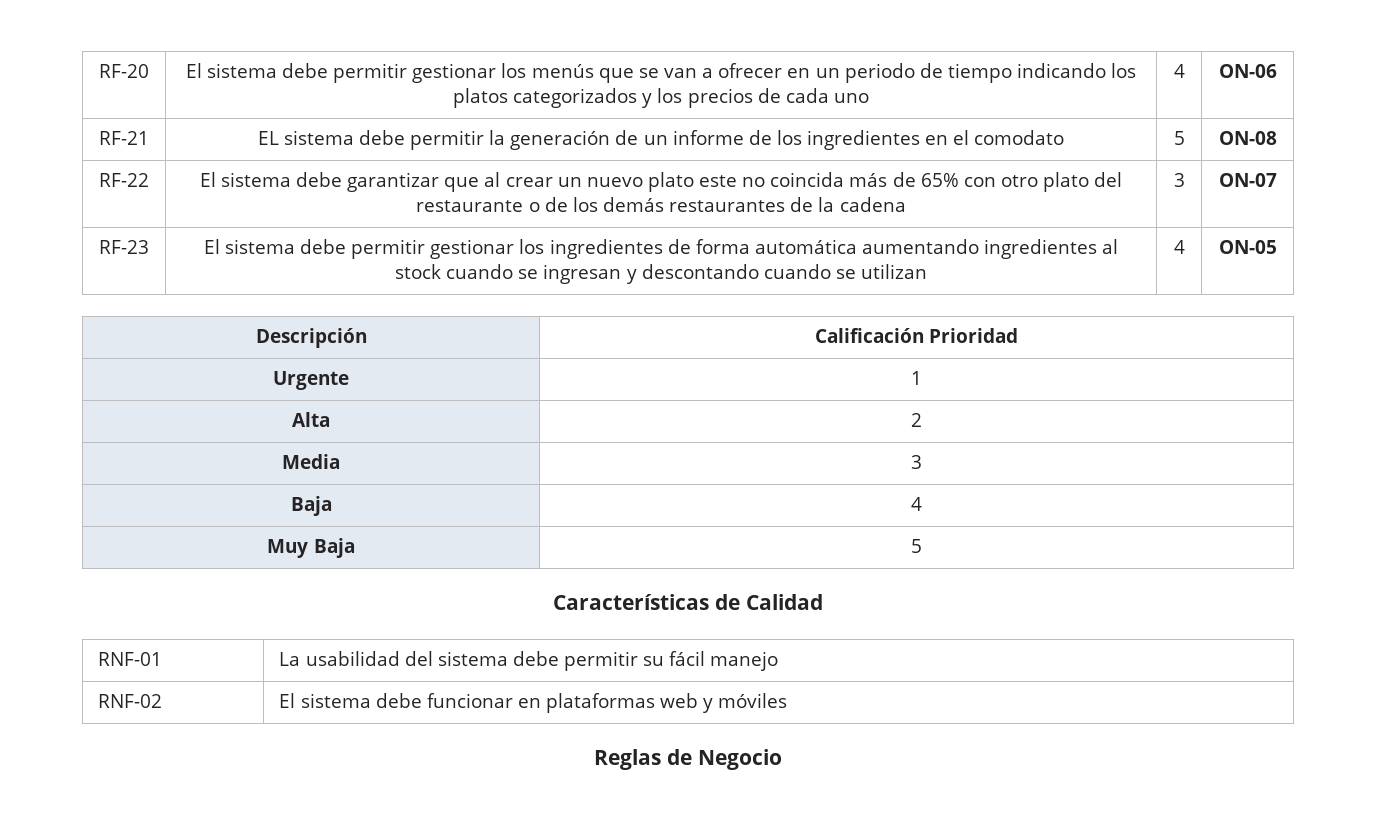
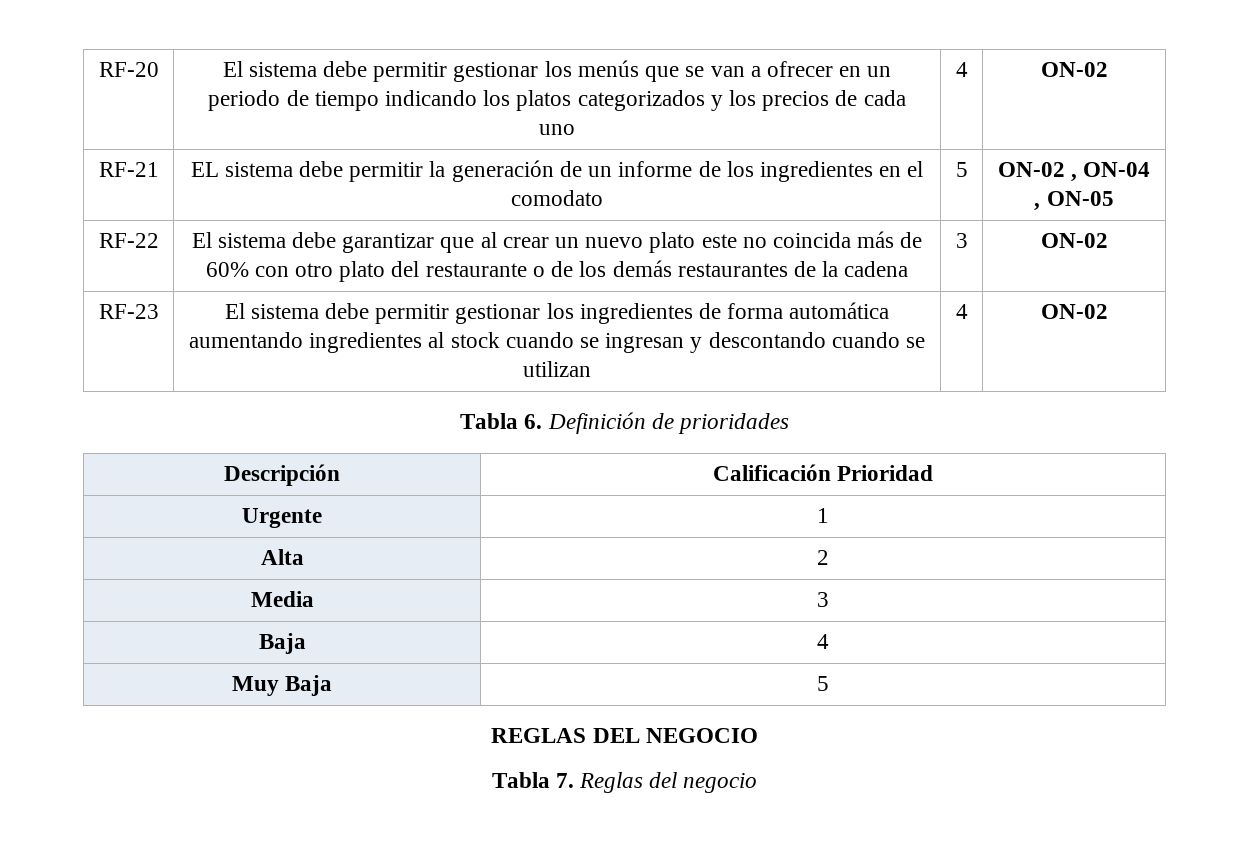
- RF-20 | El sistema debe permitir gestionar los menús que se van a ofrecer en un periodo de tiempo indicando los platos categorizados y los precios de cada uno | 4 | ON-06
+ RF-20 | El sistema debe permitir gestionar los menús que se van a ofrecer en un periodo de tiempo indicando los platos categorizados y los precios de cada uno | 4 | ON-02
- RF-21 | EL sistema debe permitir la generación de un informe de los ingredientes en el comodato | 5 | ON-08
+ RF-21 | EL sistema debe permitir la generación de un informe de los ingredientes en el comodato | 5 | ON-02 , ON-04 , ON-05
- RF-22 | El sistema debe garantizar que al crear un nuevo plato este no coincida más de 65% con otro plato del restaurante o de los demás restaurantes de la cadena | 3 | ON-07
+ RF-22 | El sistema debe garantizar que al crear un nuevo plato este no coincida más de 60% con otro plato del restaurante o de los demás restaurantes de la cadena | 3 | ON-02
- RF-23 | El sistema debe permitir gestionar los ingredientes de forma automática aumentando ingredientes al stock cuando se ingresan y descontando cuando se utilizan | 4 | ON-05
+ RF-23 | El sistema debe permitir gestionar los ingredientes de forma automática aumentando ingredientes al stock cuando se ingresan y descontando cuando se utilizan | 4 | ON-02
+ Tabla 6. Definición de prioridades
- Características de Calidad
- RNF-01 | La usabilidad del sistema debe permitir su fácil manejo
- RNF-02 | El sistema debe funcionar en plataformas web y móviles
- Reglas de Negocio
+ REGLAS DEL NEGOCIO
+ Tabla 7. Reglas del negocio

